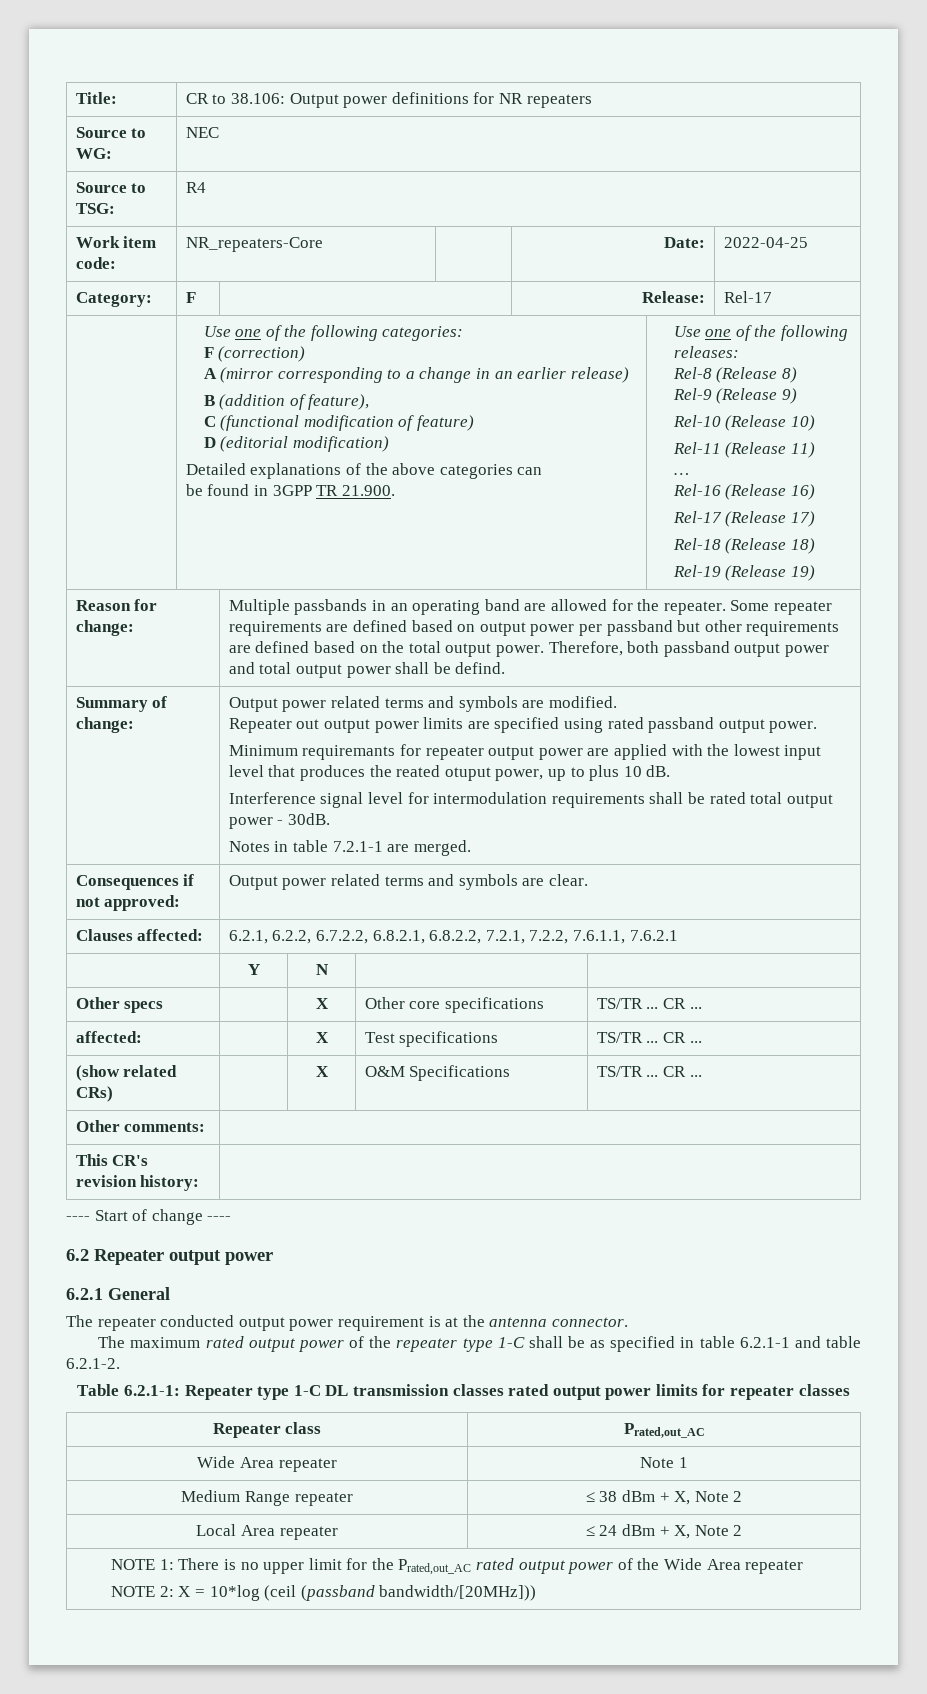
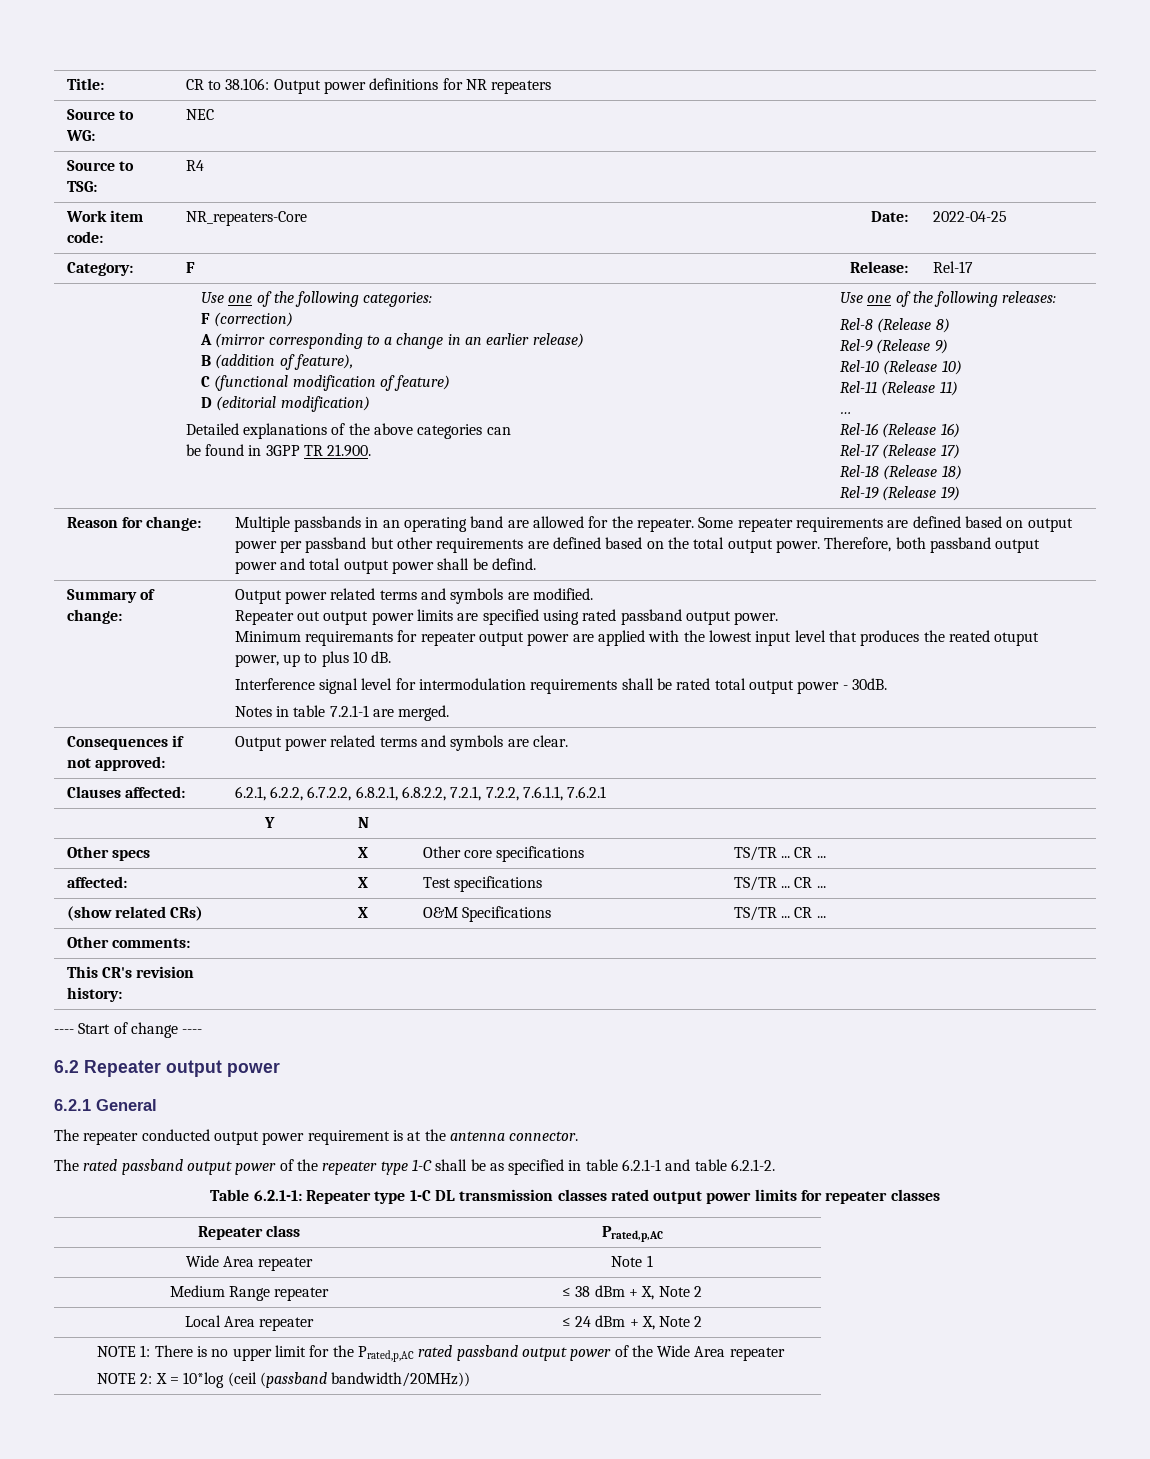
- The maximum rated output power of the repeater type 1-C shall be as specified in table 6.2.1-1 and table 6.2.1-2.
+ The rated passband output power of the repeater type 1-C shall be as specified in table 6.2.1-1 and table 6.2.1-2.
- Repeater class | Prated,out_AC
+ Repeater class | Prated,p,AC
- NOTE 1: There is no upper limit for the Prated,out_AC rated output power of the Wide Area repeater
- NOTE 2: X = 10*log (ceil (passband bandwidth/[20MHz]))
+ NOTE 1: There is no upper limit for the Prated,p,AC rated passband output power of the Wide Area repeater
+ NOTE 2: X = 10*log (ceil (passband bandwidth/20MHz))

